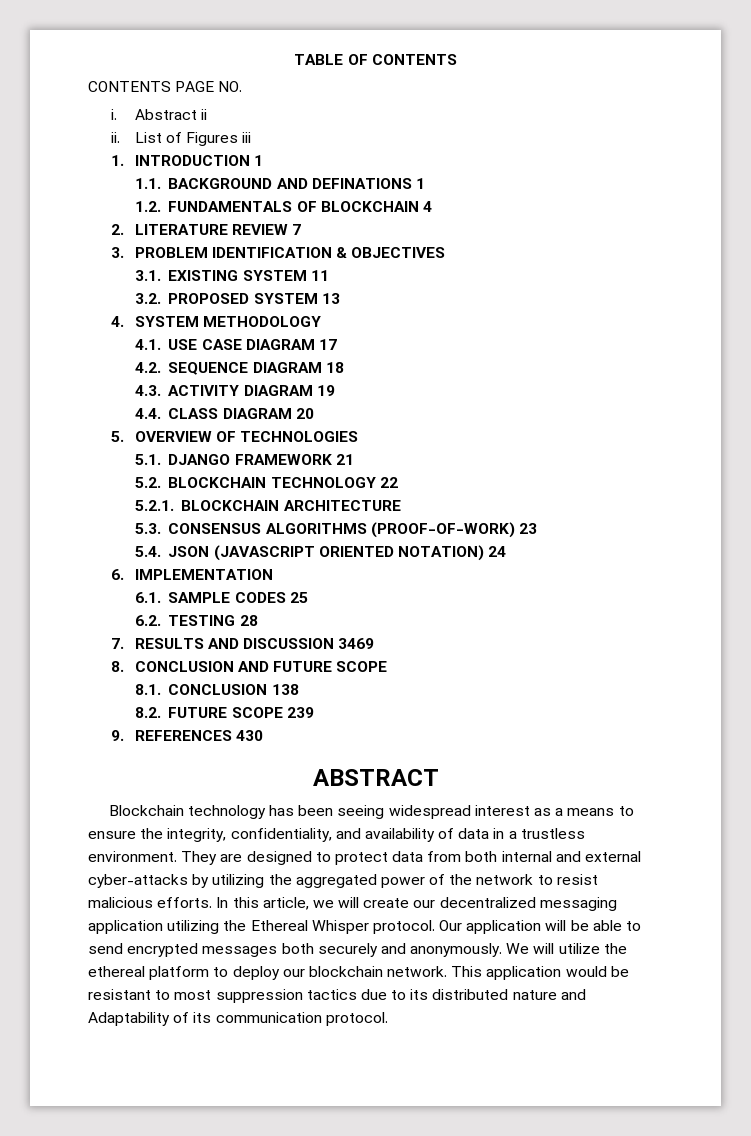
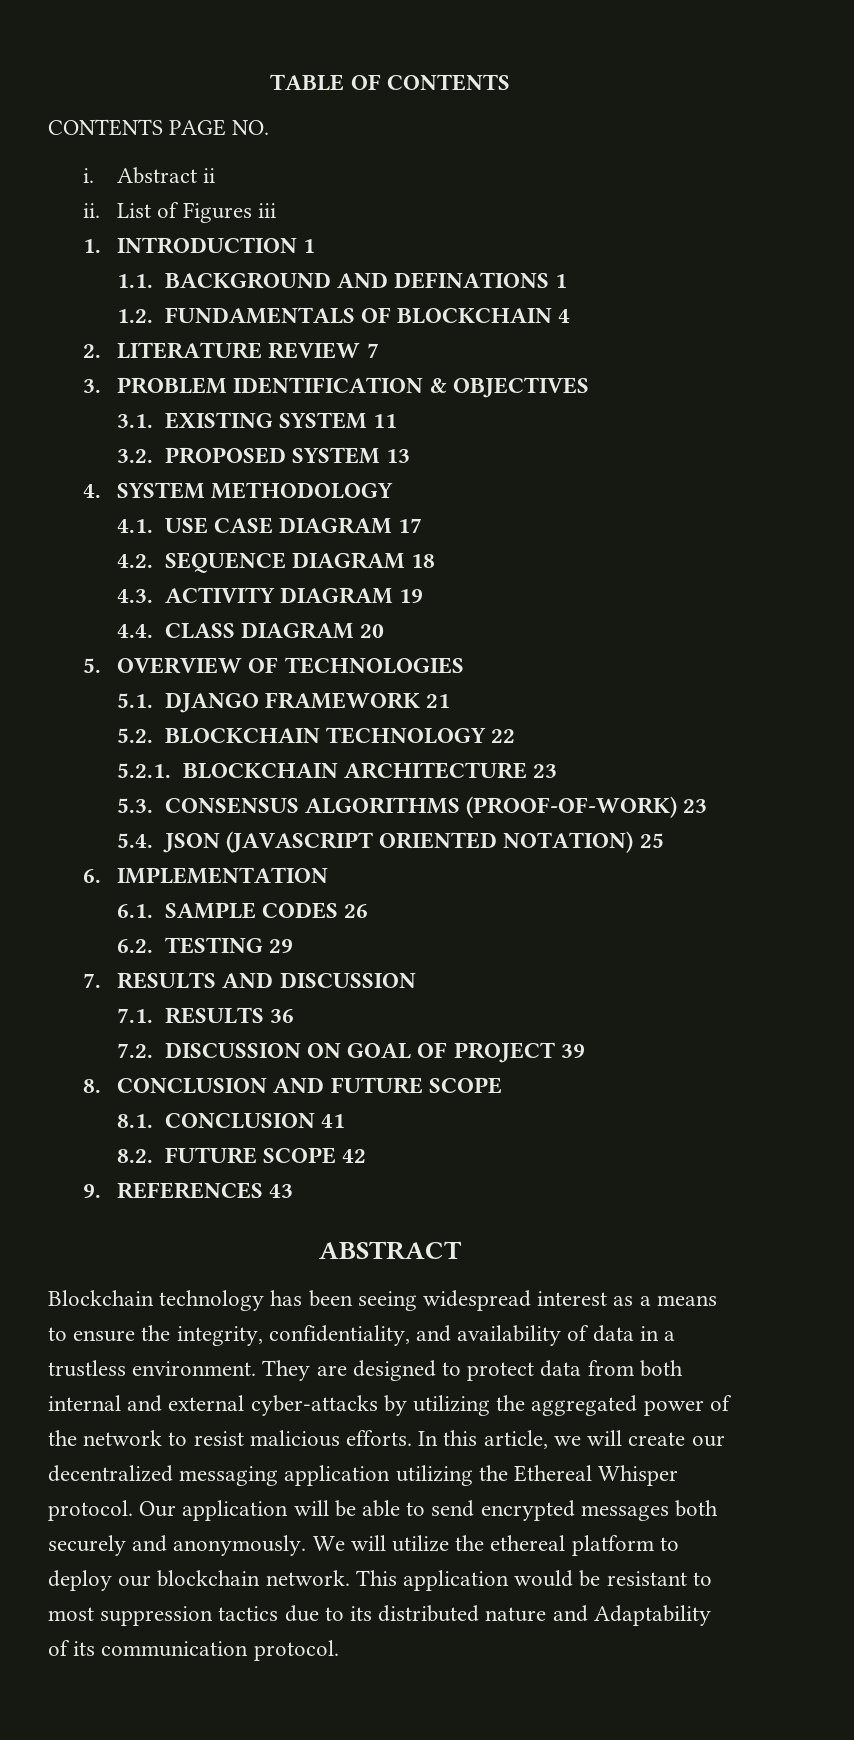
- 5.2.1. BLOCKCHAIN ARCHITECTURE
+ 5.2.1. BLOCKCHAIN ARCHITECTURE 23
- 5.4. JSON (JAVASCRIPT ORIENTED NOTATION) 24
+ 5.4. JSON (JAVASCRIPT ORIENTED NOTATION) 25
- 6.1. SAMPLE CODES 25
+ 6.1. SAMPLE CODES 26
- 6.2. TESTING 28
+ 6.2. TESTING 29
- 7. RESULTS AND DISCUSSION 3469
+ 7. RESULTS AND DISCUSSION
+ 7.1. RESULTS 36
+ 7.2. DISCUSSION ON GOAL OF PROJECT 39
- 8.1. CONCLUSION 138
+ 8.1. CONCLUSION 41
- 8.2. FUTURE SCOPE 239
+ 8.2. FUTURE SCOPE 42
- 9. REFERENCES 430
+ 9. REFERENCES 43

